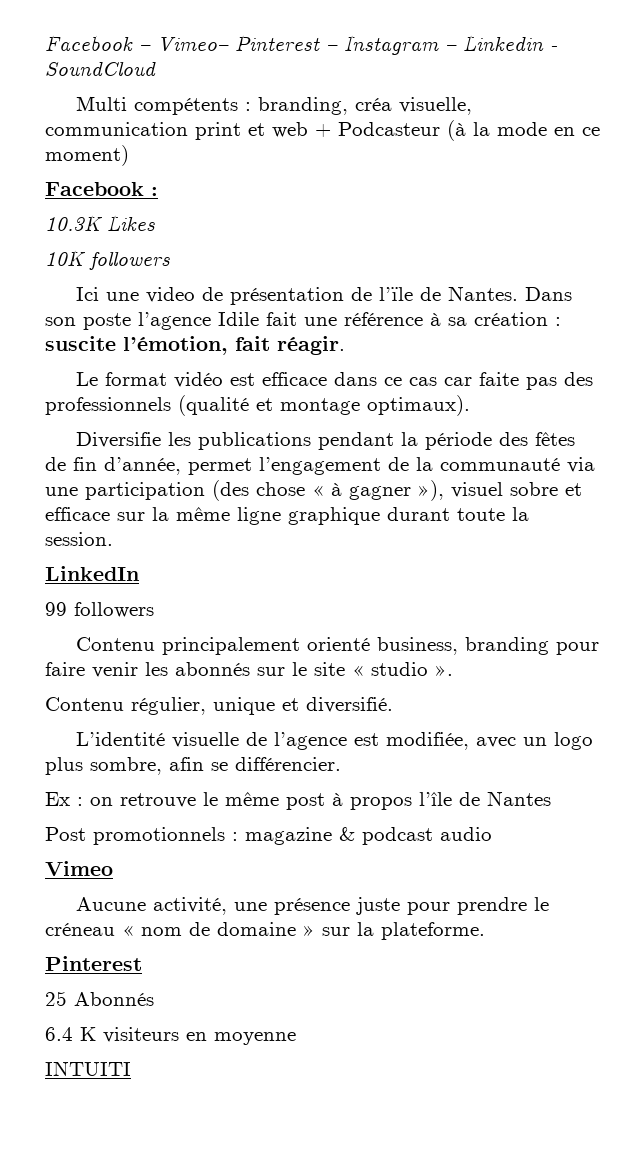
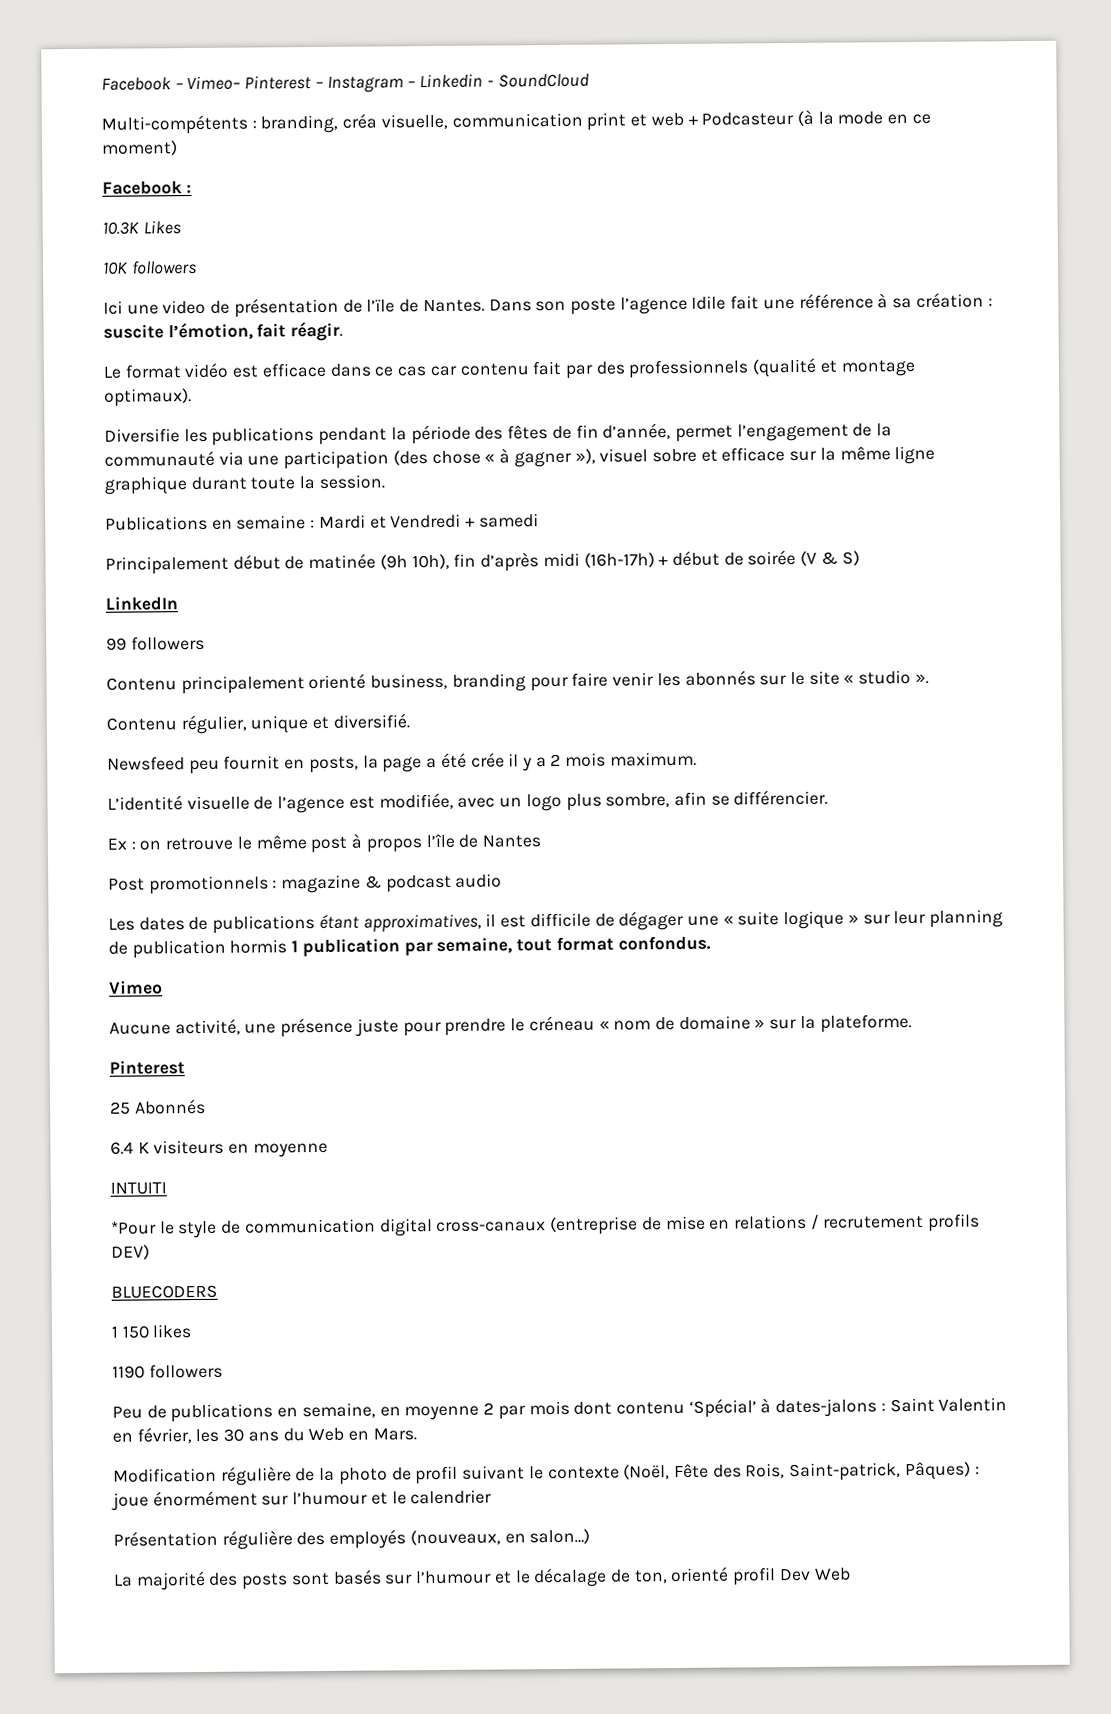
- Multi compétents : branding, créa visuelle, communication print et web + Podcasteur (à la mode en ce moment)
+ Multi-compétents : branding, créa visuelle, communication print et web + Podcasteur (à la mode en ce moment)
- Le format vidéo est efficace dans ce cas car faite pas des professionnels (qualité et montage optimaux).
+ Le format vidéo est efficace dans ce cas car contenu fait par des professionnels (qualité et montage optimaux).
+ Publications en semaine : Mardi et Vendredi + samedi
+ Principalement début de matinée (9h 10h), fin d’après midi (16h-17h) + début de soirée (V & S)
+ Newsfeed peu fournit en posts, la page a été crée il y a 2 mois maximum.
+ Les dates de publications étant approximatives, il est difficile de dégager une « suite logique » sur leur planning de publication hormis 1 publication par semaine, tout format confondus.
+ *Pour le style de communication digital cross-canaux (entreprise de mise en relations / recrutement profils DEV)
+ BLUECODERS
+ 1 150 likes
+ 1190 followers
+ Peu de publications en semaine, en moyenne 2 par mois dont contenu ‘Spécial’ à dates-jalons : Saint Valentin en février, les 30 ans du Web en Mars.
+ Modification régulière de la photo de profil suivant le contexte (Noël, Fête des Rois, Saint-patrick, Pâques) : joue énormément sur l’humour et le calendrier
+ Présentation régulière des employés (nouveaux, en salon…)
+ La majorité des posts sont basés sur l’humour et le décalage de ton, orienté profil Dev Web

